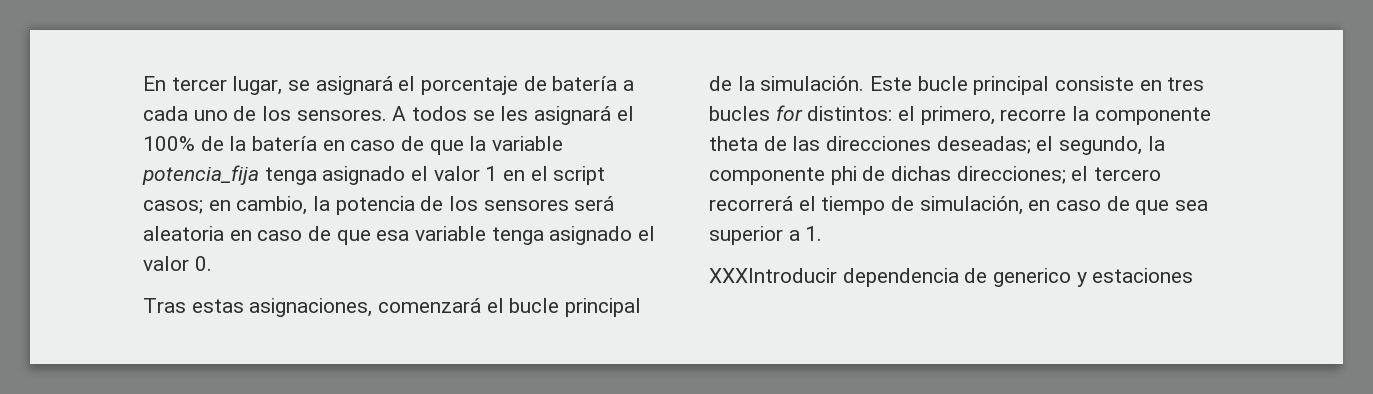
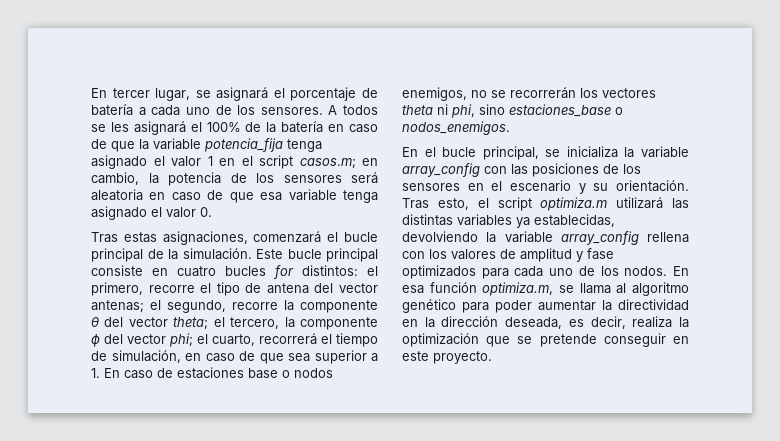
- A todos se les asignará el 100% de la batería en caso de que la variable potencia_fija tenga asignado el valor 1 en el script casos; en cambio, la potencia de los sensores será aleatoria en caso de que esa variable tenga asignado el valor 0.
+ A todos se les asignará el 100% de la batería en caso de que la variable potencia_fija tenga asignado el valor 1 en el script casos.m; en cambio, la potencia de los sensores será aleatoria en caso de que esa variable tenga asignado el valor 0.
- Este bucle principal consiste en tres bucles for distintos: el primero, recorre la componente theta de las direcciones deseadas; el segundo, la componente phi de dichas direcciones; el tercero recorrerá el tiempo de simulación, en caso de que sea superior a 1.
- XXXIntroducir dependencia de generico y estaciones
+ Este bucle principal consiste en cuatro bucles for distintos: el primero, recorre el tipo de antena del vector antenas; el segundo, recorre la componente θ del vector theta; el tercero, la componente ϕ del vector phi; el cuarto, recorrerá el tiempo de simulación, en caso de que sea superior a 1. En caso de estaciones base o nodos enemigos, no se recorrerán los vectores theta ni phi, sino estaciones_base o nodos_enemigos.
+ En el bucle principal, se inicializa la variable array_config con las posiciones de los sensores en el escenario y su orientación. Tras esto, el script optimiza.m utilizará las distintas variables ya establecidas, devolviendo la variable array_config rellena con los valores de amplitud y fase optimizados para cada uno de los nodos. En esa función optimiza.m, se llama al algoritmo genético para poder aumentar la directividad en la dirección deseada, es decir, realiza la optimización que se pretende conseguir en este proyecto.

